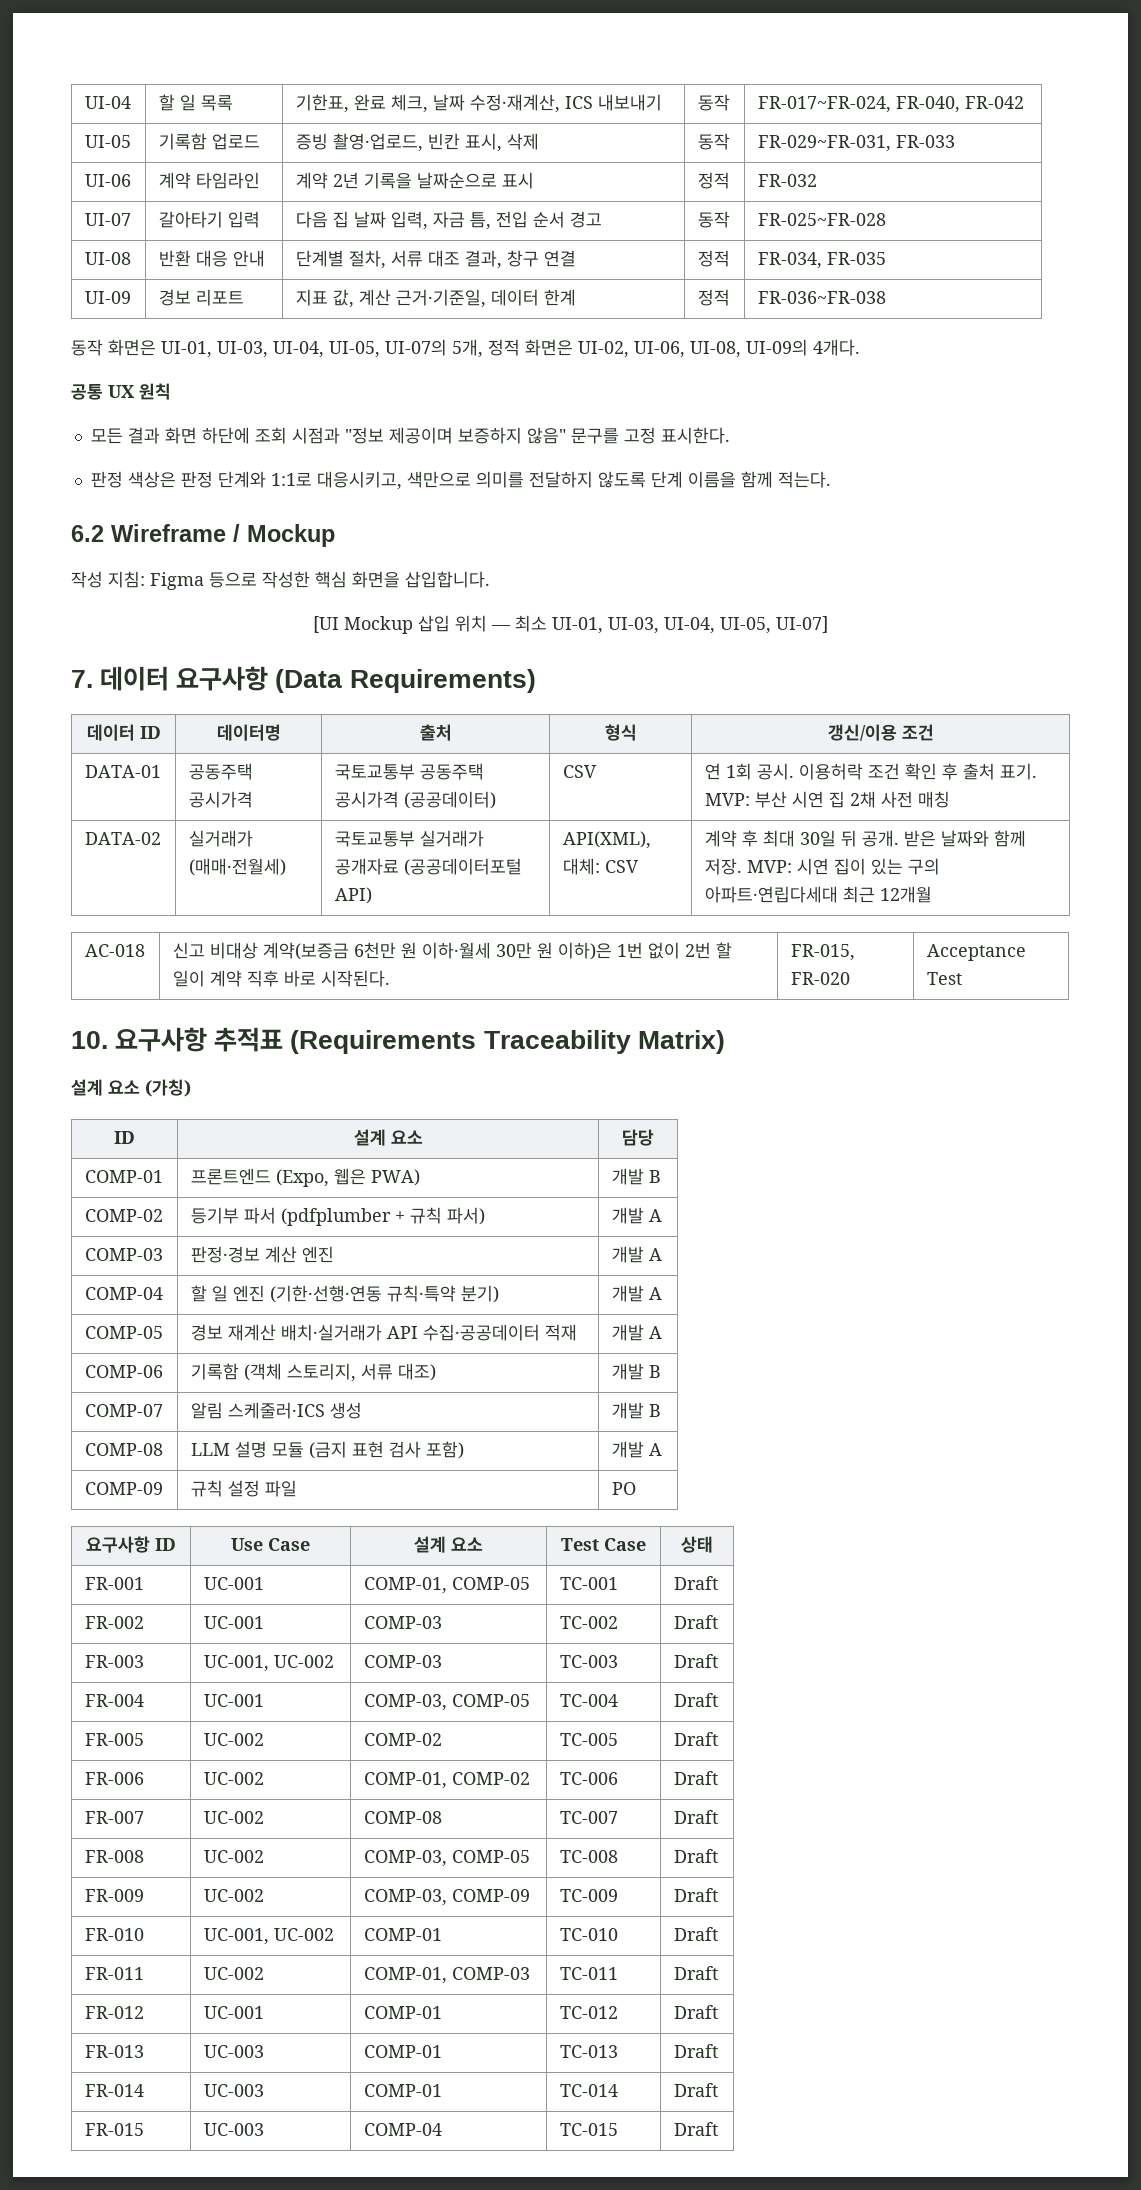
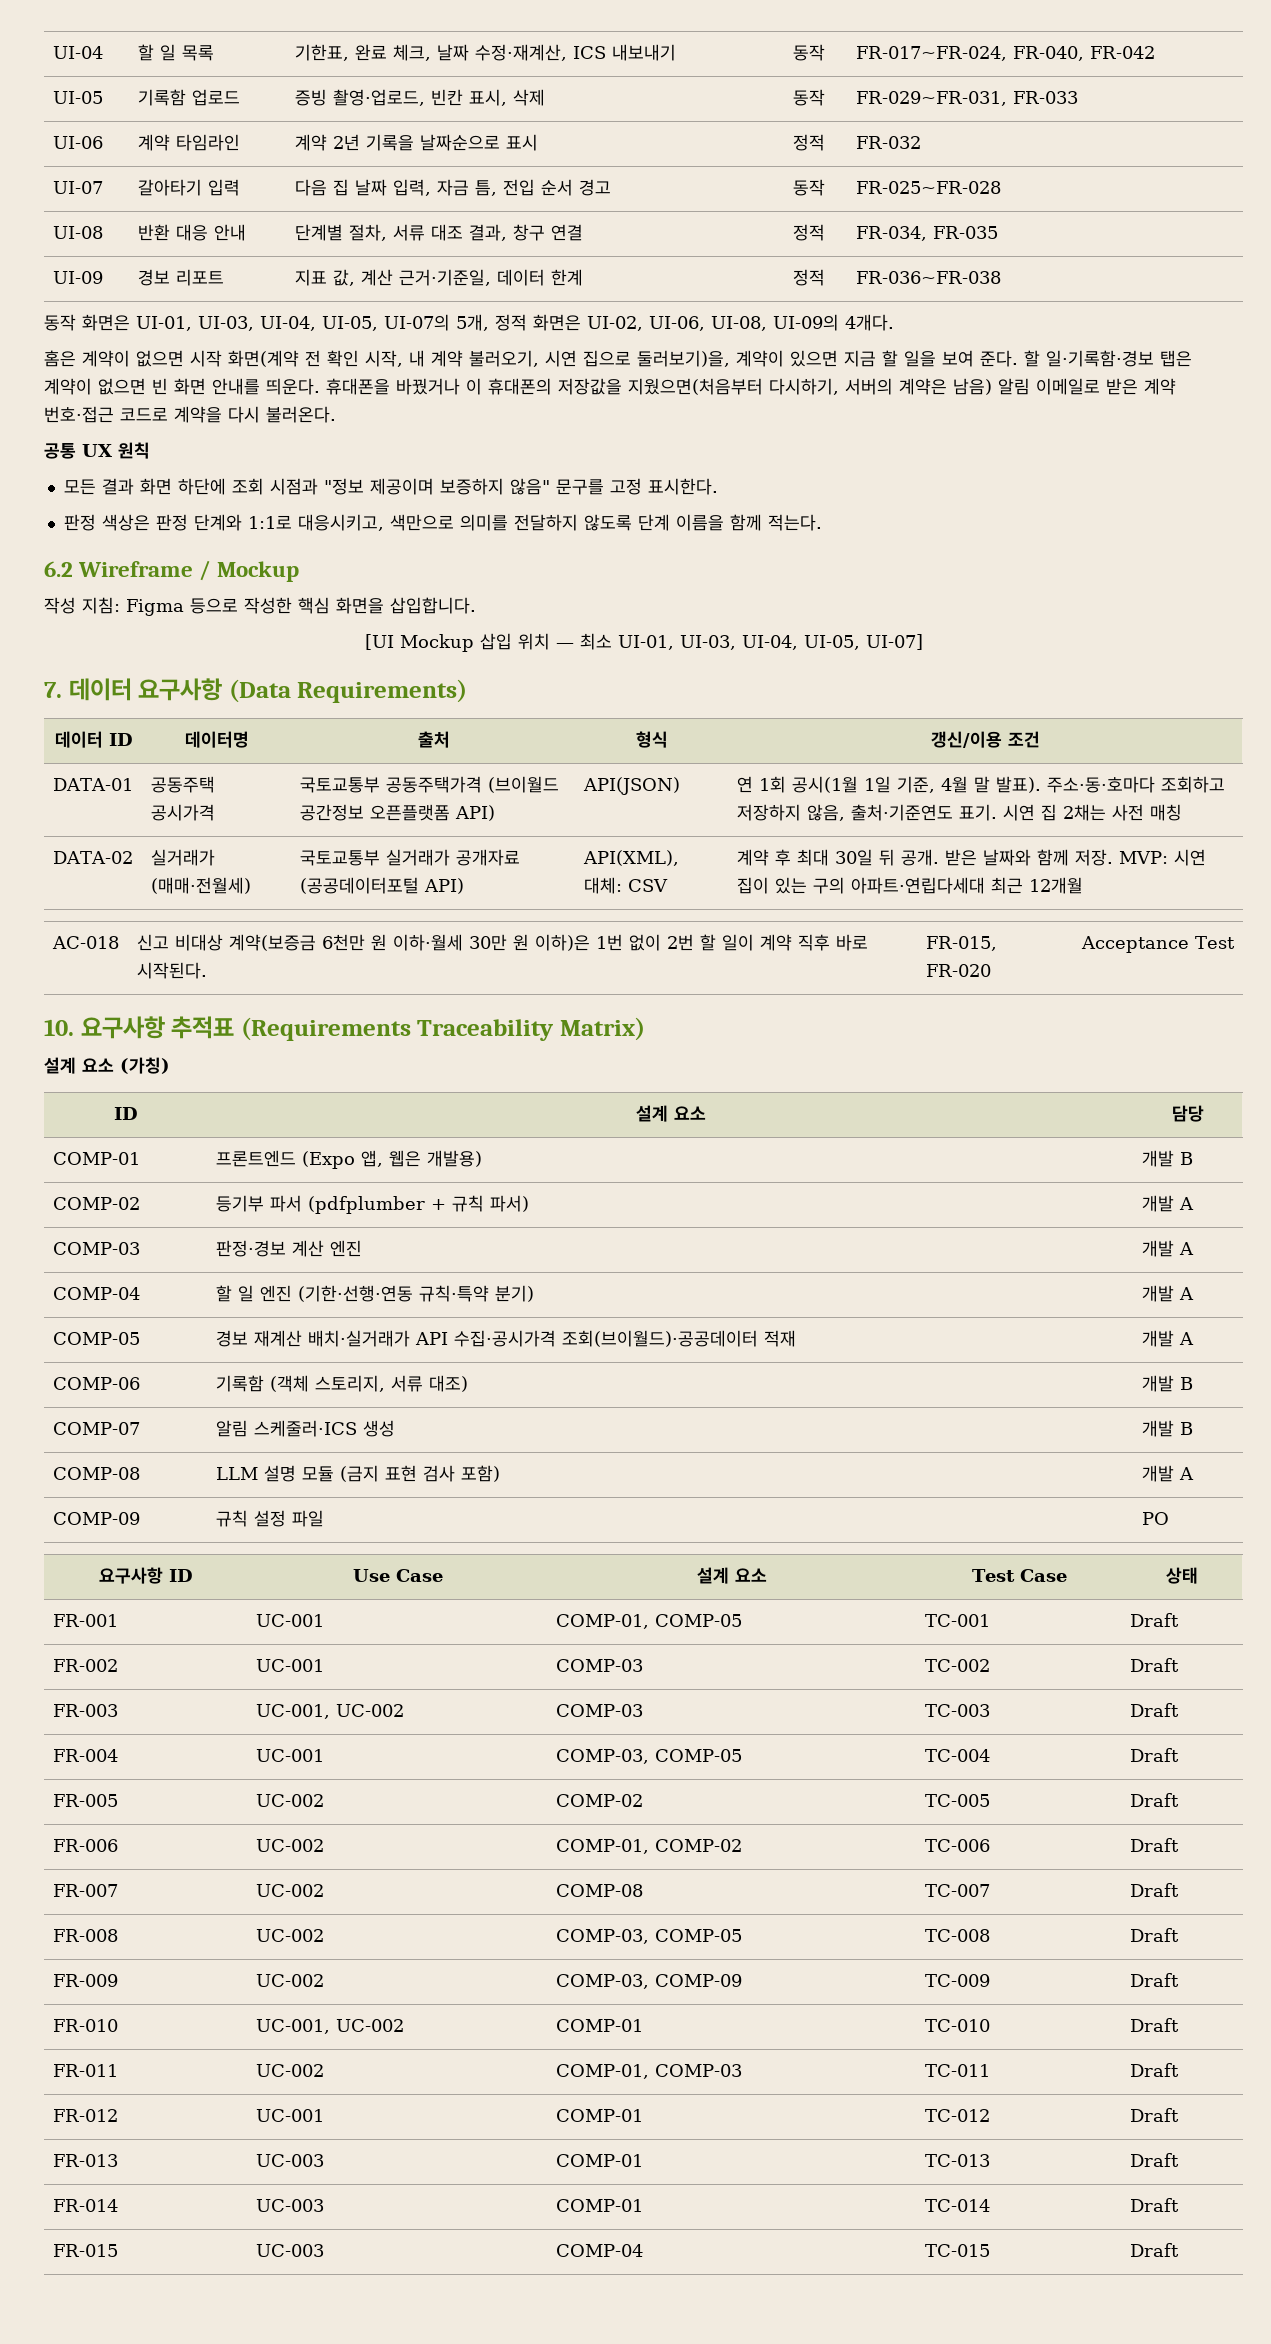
+ 홈은 계약이 없으면 시작 화면(계약 전 확인 시작, 내 계약 불러오기, 시연 집으로 둘러보기)을, 계약이 있으면 지금 할 일을 보여 준다. 할 일·기록함·경보 탭은 계약이 없으면 빈 화면 안내를 띄운다. 휴대폰을 바꿨거나 이 휴대폰의 저장값을 지웠으면(처음부터 다시하기, 서버의 계약은 남음) 알림 이메일로 받은 계약 번호·접근 코드로 계약을 다시 불러온다.
- DATA-01 | 공동주택 공시가격 | 국토교통부 공동주택 공시가격 (공공데이터) | CSV | 연 1회 공시. 이용허락 조건 확인 후 출처 표기. MVP: 부산 시연 집 2채 사전 매칭
+ DATA-01 | 공동주택 공시가격 | 국토교통부 공동주택가격 (브이월드 공간정보 오픈플랫폼 API) | API(JSON) | 연 1회 공시(1월 1일 기준, 4월 말 발표). 주소·동·호마다 조회하고 저장하지 않음, 출처·기준연도 표기. 시연 집 2채는 사전 매칭
- COMP-01 | 프론트엔드 (Expo, 웹은 PWA) | 개발 B
+ COMP-01 | 프론트엔드 (Expo 앱, 웹은 개발용) | 개발 B
- COMP-05 | 경보 재계산 배치·실거래가 API 수집·공공데이터 적재 | 개발 A
+ COMP-05 | 경보 재계산 배치·실거래가 API 수집·공시가격 조회(브이월드)·공공데이터 적재 | 개발 A

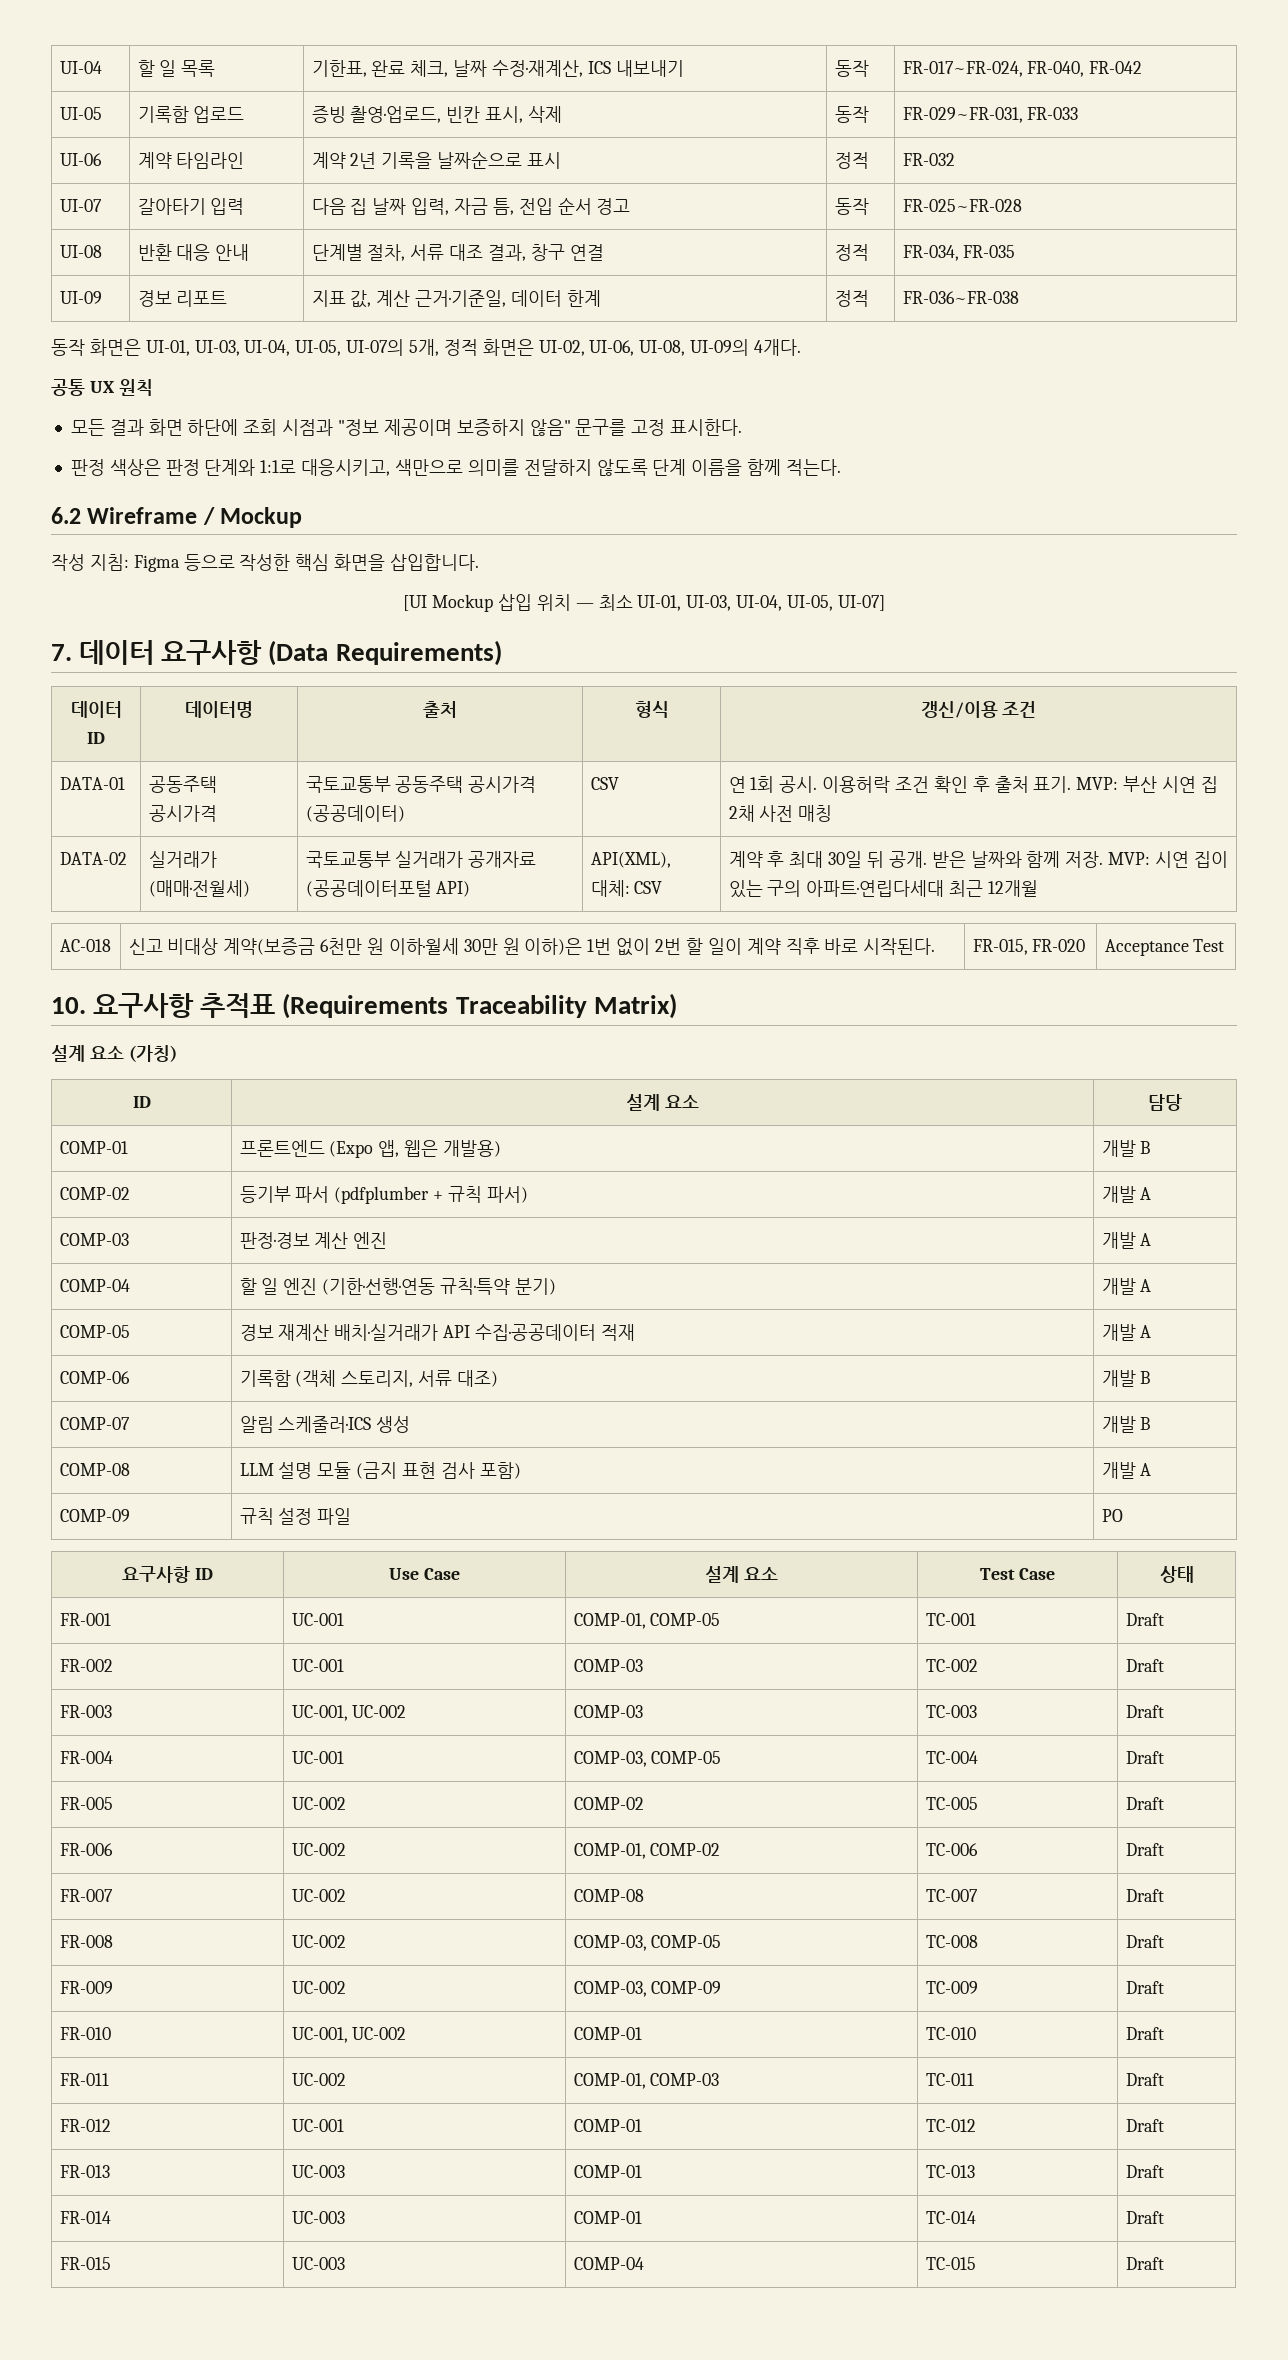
- 홈은 계약이 없으면 시작 화면(계약 전 확인 시작, 내 계약 불러오기, 시연 집으로 둘러보기)을, 계약이 있으면 지금 할 일을 보여 준다. 할 일·기록함·경보 탭은 계약이 없으면 빈 화면 안내를 띄운다. 휴대폰을 바꿨거나 이 휴대폰의 저장값을 지웠으면(처음부터 다시하기, 서버의 계약은 남음) 알림 이메일로 받은 계약 번호·접근 코드로 계약을 다시 불러온다.
- DATA-01 | 공동주택 공시가격 | 국토교통부 공동주택가격 (브이월드 공간정보 오픈플랫폼 API) | API(JSON) | 연 1회 공시(1월 1일 기준, 4월 말 발표). 주소·동·호마다 조회하고 저장하지 않음, 출처·기준연도 표기. 시연 집 2채는 사전 매칭
+ DATA-01 | 공동주택 공시가격 | 국토교통부 공동주택 공시가격 (공공데이터) | CSV | 연 1회 공시. 이용허락 조건 확인 후 출처 표기. MVP: 부산 시연 집 2채 사전 매칭
- COMP-05 | 경보 재계산 배치·실거래가 API 수집·공시가격 조회(브이월드)·공공데이터 적재 | 개발 A
+ COMP-05 | 경보 재계산 배치·실거래가 API 수집·공공데이터 적재 | 개발 A

